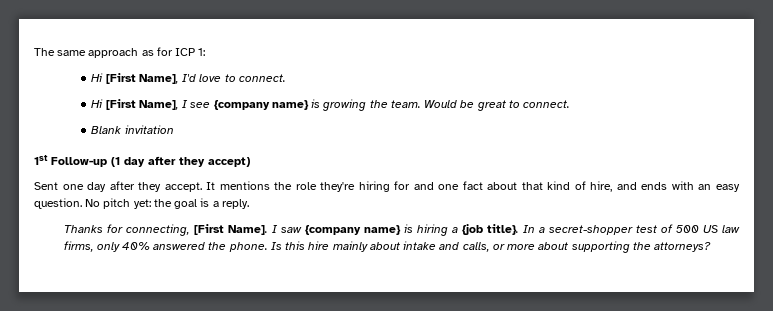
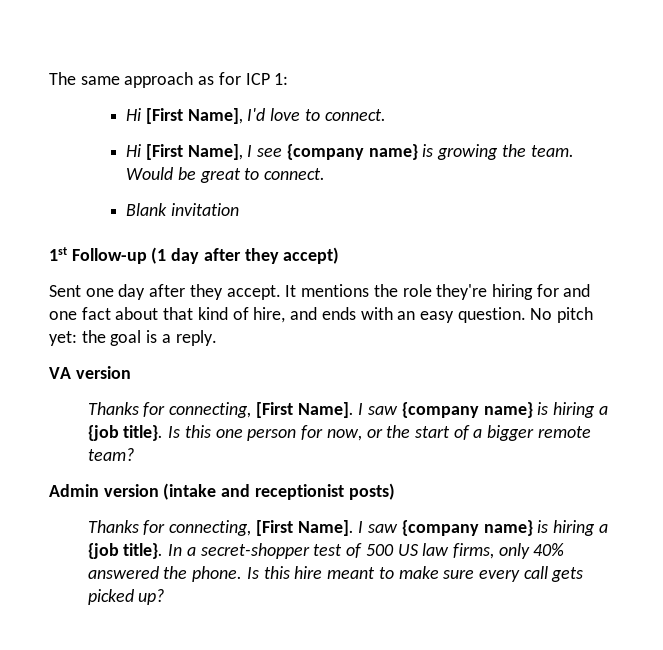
+ VA version
+ Thanks for connecting, [First Name]. I saw {company name} is hiring a {job title}. Is this one person for now, or the start of a bigger remote team?
+ Admin version (intake and receptionist posts)
- Is this hire mainly about intake and calls, or more about supporting the attorneys?
+ Is this hire meant to make sure every call gets picked up?

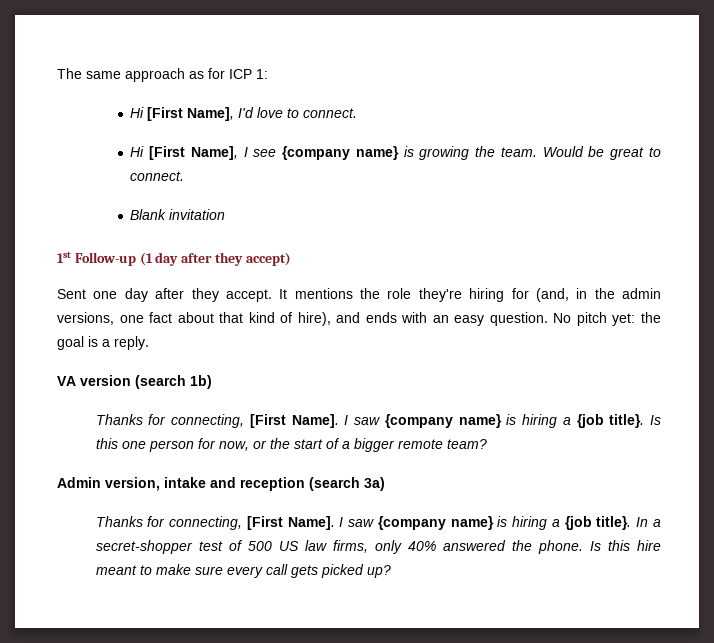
- It mentions the role they're hiring for and one fact about that kind of hire, and ends with an easy question.
+ It mentions the role they're hiring for (and, in the admin versions, one fact about that kind of hire), and ends with an easy question.
- VA version
+ VA version (search 1b)
- Admin version (intake and receptionist posts)
+ Admin version, intake and reception (search 3a)

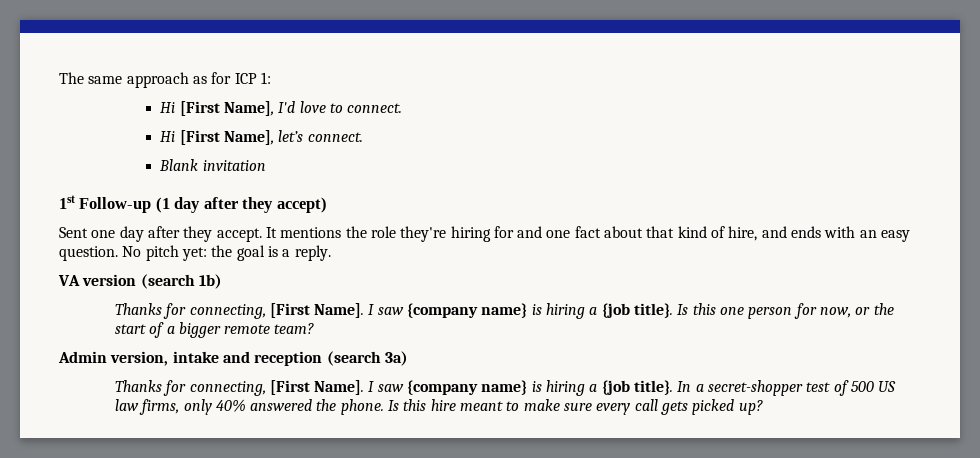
- Hi [First Name], I see {company name} is growing the team. Would be great to connect.
+ Hi [First Name], let’s connect.
- It mentions the role they're hiring for (and, in the admin versions, one fact about that kind of hire), and ends with an easy question.
+ It mentions the role they're hiring for and one fact about that kind of hire, and ends with an easy question.

